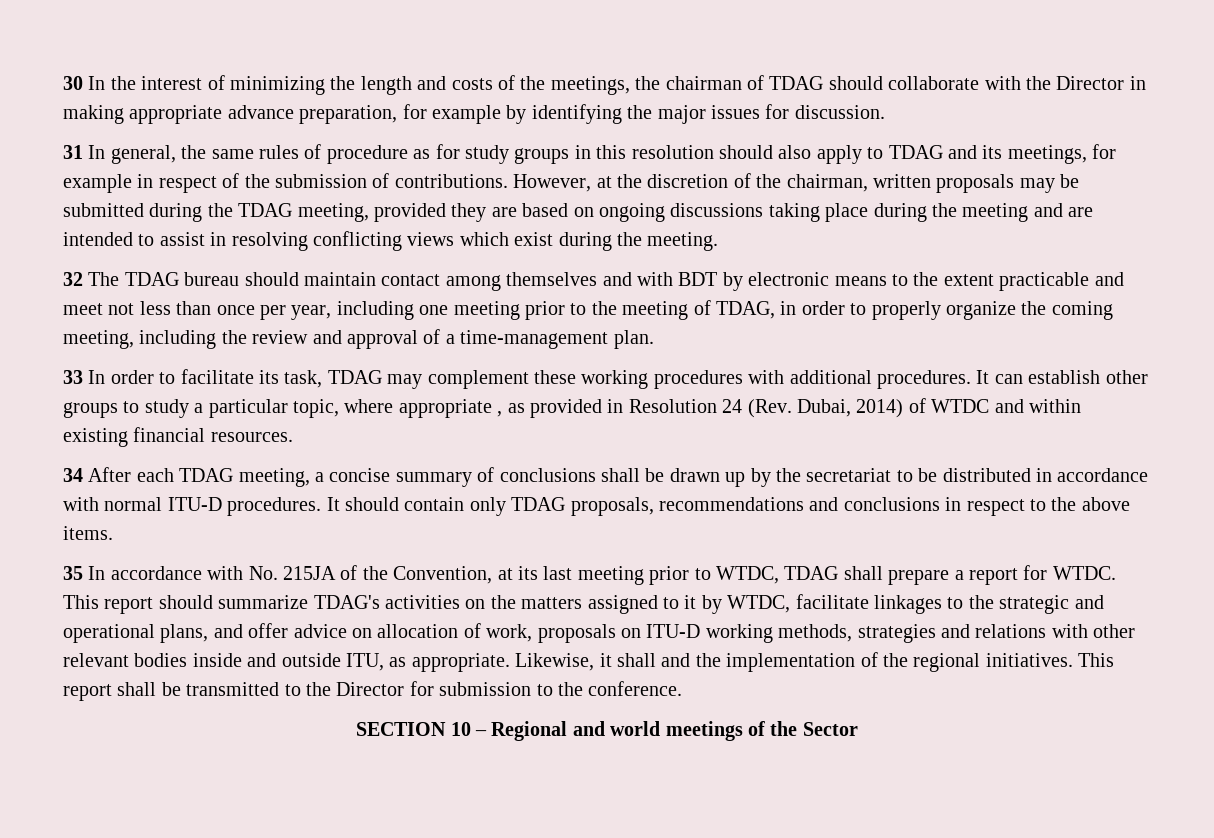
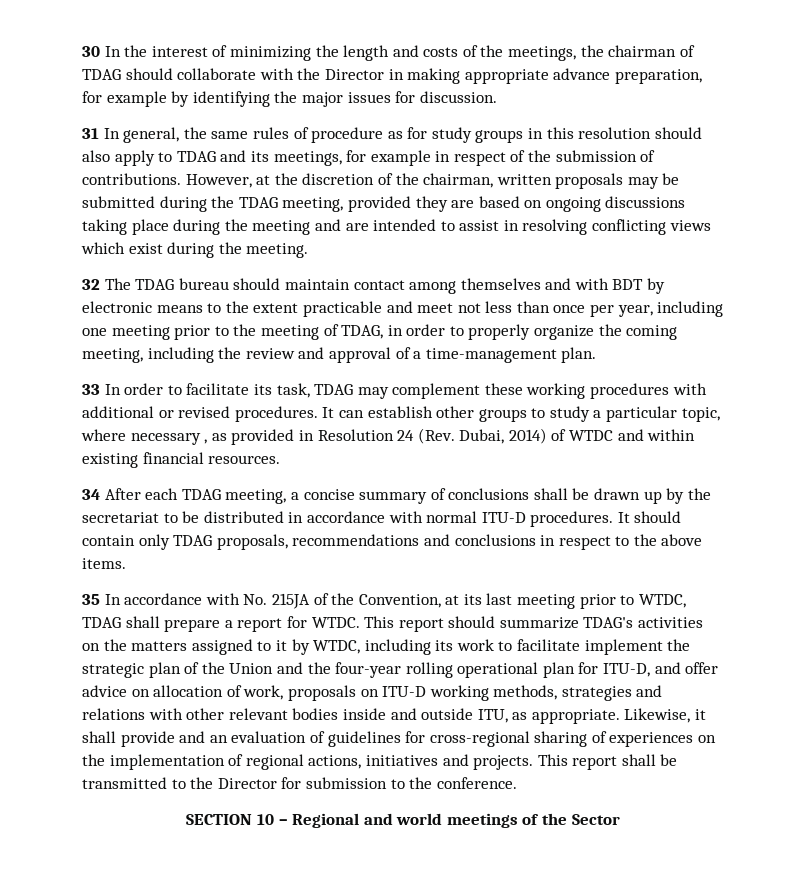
- 33 In order to facilitate its task, TDAG may complement these working procedures with additional procedures.
+ 33 In order to facilitate its task, TDAG may complement these working procedures with additional or revised procedures.
- It can establish other groups to study a particular topic, where appropriate , as provided in Resolution 24 (Rev. Dubai, 2014) of WTDC and within existing financial resources.
+ It can establish other groups to study a particular topic, where necessary , as provided in Resolution 24 (Rev. Dubai, 2014) of WTDC and within existing financial resources.
- This report should summarize TDAG's activities on the matters assigned to it by WTDC, facilitate linkages to the strategic and operational plans, and offer advice on allocation of work, proposals on ITU-D working methods, strategies and relations with other relevant bodies inside and outside ITU, as appropriate.
+ This report should summarize TDAG's activities on the matters assigned to it by WTDC, including its work to facilitate implement the strategic plan of the Union and the four-year rolling operational plan for ITU-D, and offer advice on allocation of work, proposals on ITU-D working methods, strategies and relations with other relevant bodies inside and outside ITU, as appropriate.
- Likewise, it shall and the implementation of the regional initiatives.
+ Likewise, it shall provide and an evaluation of guidelines for cross-regional sharing of experiences on the implementation of regional actions, initiatives and projects.

